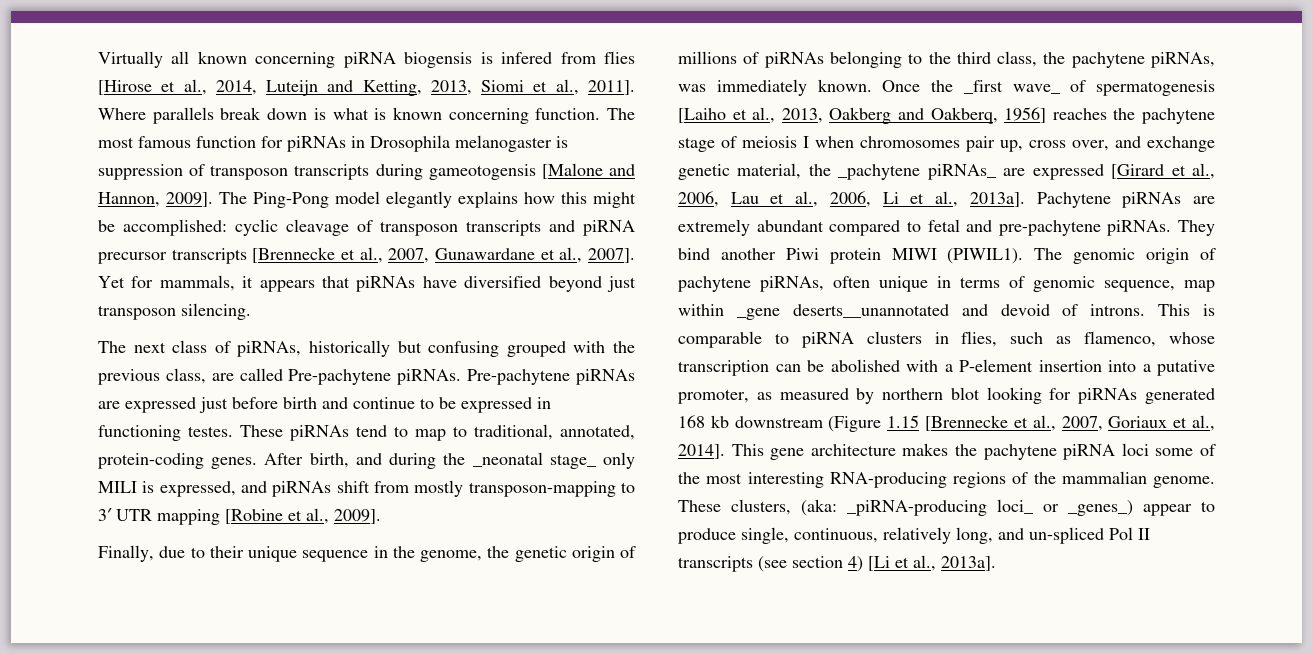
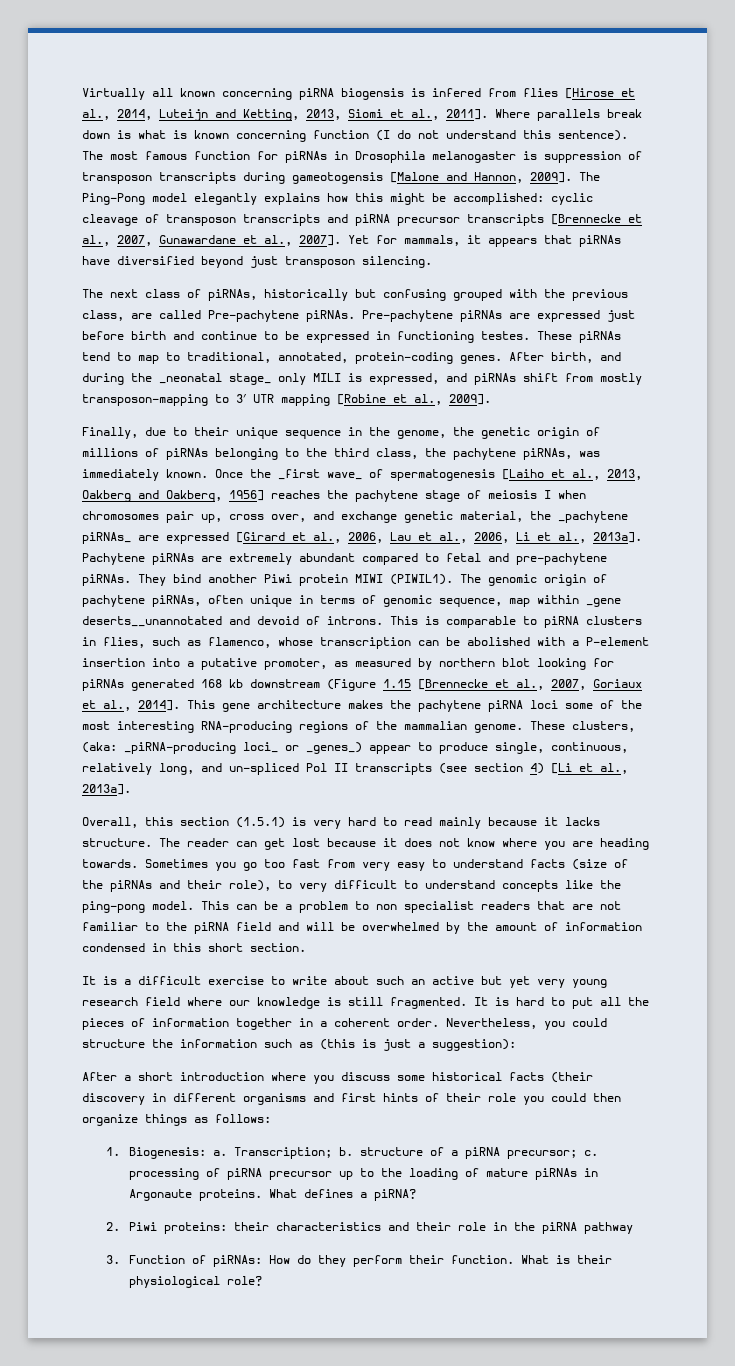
- Where parallels break down is what is known concerning function.
+ Where parallels break down is what is known concerning function (I do not understand this sentence).
+ Overall, this section (1.5.1) is very hard to read mainly because it lacks structure. The reader can get lost because it does not know where you are heading towards. Sometimes you go too fast from very easy to understand facts (size of the piRNAs and their role), to very difficult to understand concepts like the ping-pong model. This can be a problem to non specialist readers that are not familiar to the piRNA field and will be overwhelmed by the amount of information condensed in this short section.
+ It is a difficult exercise to write about such an active but yet very young research field where our knowledge is still fragmented. It is hard to put all the pieces of information together in a coherent order. Nevertheless, you could structure the information such as (this is just a suggestion):
+ After a short introduction where you discuss some historical facts (their discovery in different organisms and first hints of their role you could then organize things as follows:
+ 1. Biogenesis: a. Transcription; b. structure of a piRNA precursor; c. processing of piRNA precursor up to the loading of mature piRNAs in Argonaute proteins. What defines a piRNA?
+ 2. Piwi proteins: their characteristics and their role in the piRNA pathway
+ 3. Function of piRNAs: How do they perform their function. What is their physiological role?

